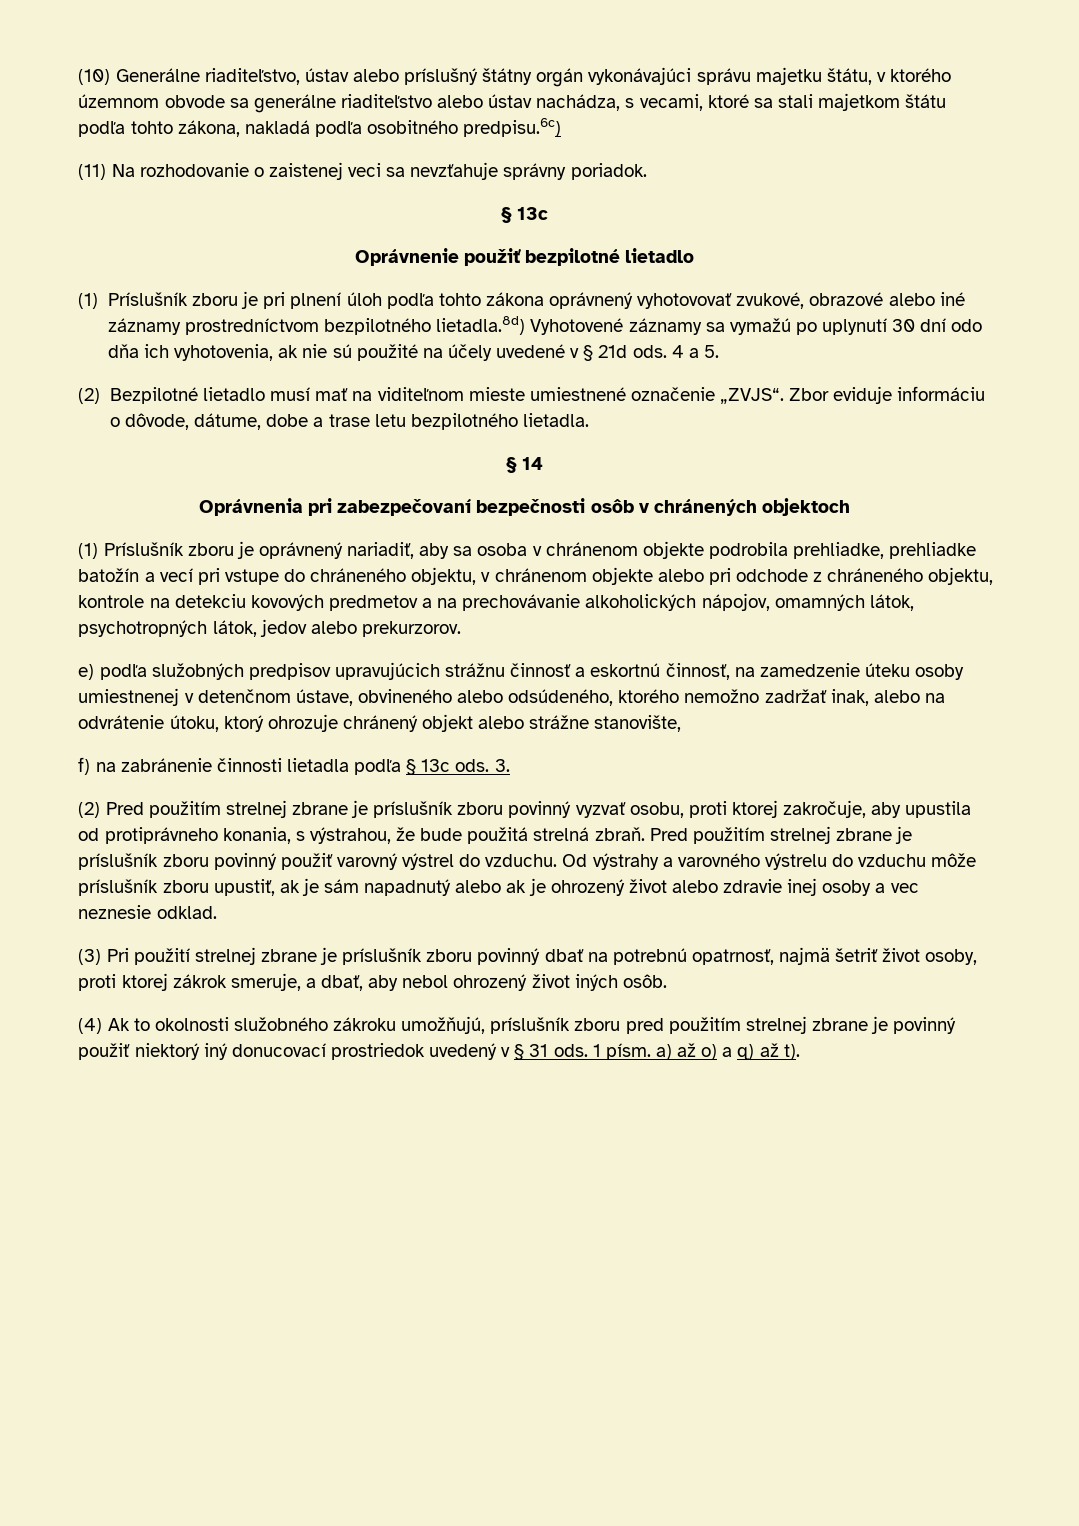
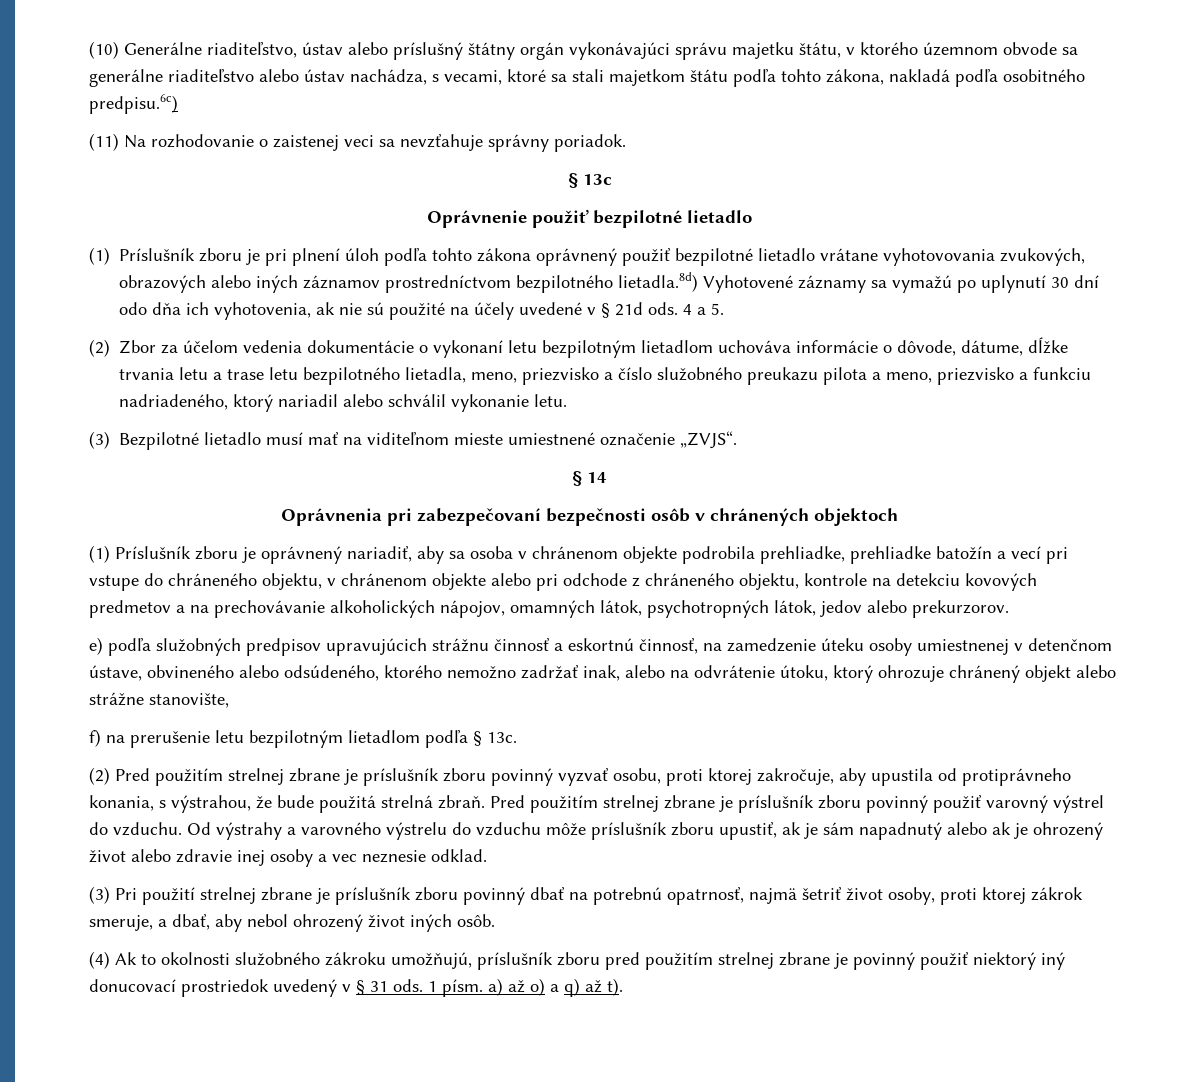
- (1) Príslušník zboru je pri plnení úloh podľa tohto zákona oprávnený vyhotovovať zvukové, obrazové alebo iné záznamy prostredníctvom bezpilotného lietadla.8d) Vyhotovené záznamy sa vymažú po uplynutí 30 dní odo dňa ich vyhotovenia, ak nie sú použité na účely uvedené v § 21d ods.
+ (1) Príslušník zboru je pri plnení úloh podľa tohto zákona oprávnený použiť bezpilotné lietadlo vrátane vyhotovovania zvukových, obrazových alebo iných záznamov prostredníctvom bezpilotného lietadla.8d) Vyhotovené záznamy sa vymažú po uplynutí 30 dní odo dňa ich vyhotovenia, ak nie sú použité na účely uvedené v § 21d ods.
- (2) Bezpilotné lietadlo musí mať na viditeľnom mieste umiestnené označenie „ZVJS“. Zbor eviduje informáciu o dôvode, dátume, dobe a trase letu bezpilotného lietadla.
+ (2) Zbor za účelom vedenia dokumentácie o vykonaní letu bezpilotným lietadlom uchováva informácie o dôvode, dátume, dĺžke trvania letu a trase letu bezpilotného lietadla, meno, priezvisko a číslo služobného preukazu pilota a meno, priezvisko a funkciu nadriadeného, ktorý nariadil alebo schválil vykonanie letu.
+ (3) Bezpilotné lietadlo musí mať na viditeľnom mieste umiestnené označenie „ZVJS“.
- f) na zabránenie činnosti lietadla podľa § 13c ods. 3.
+ f) na prerušenie letu bezpilotným lietadlom podľa § 13c.

